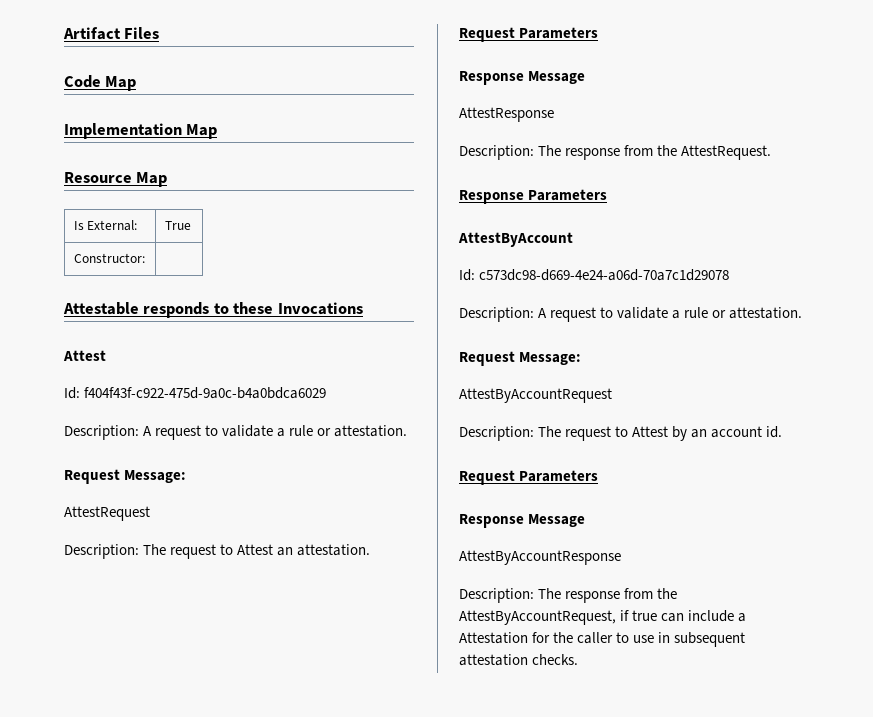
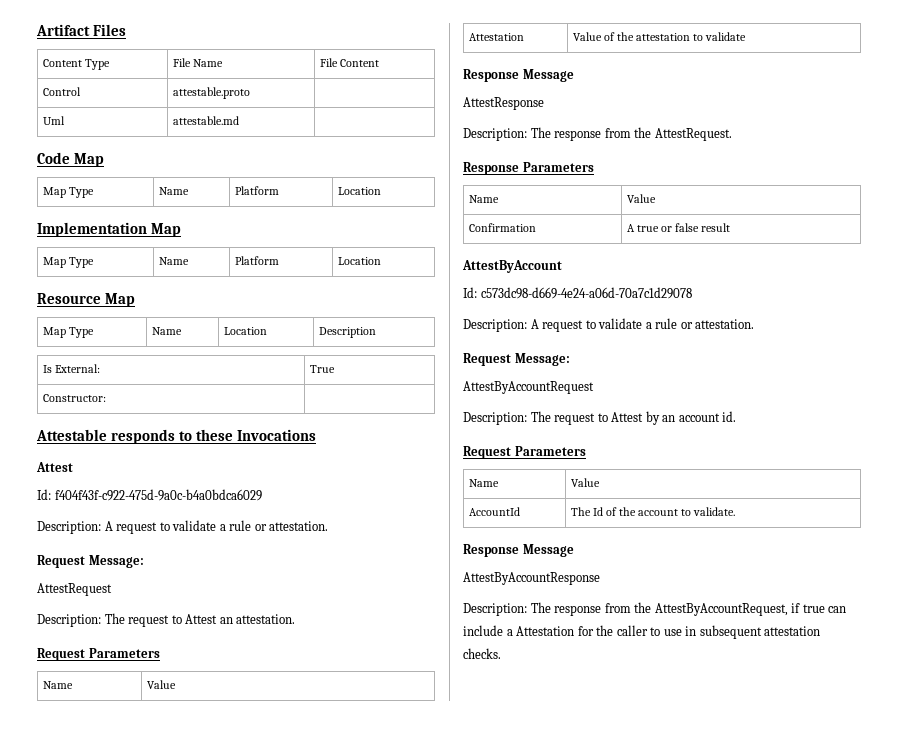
+ Content Type | File Name | File Content
+ Control | attestable.proto |
+ Uml | attestable.md |
  Code Map
+ Map Type | Name | Platform | Location
  Implementation Map
+ Map Type | Name | Platform | Location
  Resource Map
+ Map Type | Name | Location | Description
  Description: The request to Attest an attestation.
  Request Parameters
+ Name | Value
+ Attestation | Value of the attestation to validate
  Response Parameters
+ Name | Value
+ Confirmation | A true or false result
  Description: The request to Attest by an account id.
  Request Parameters
+ Name | Value
+ AccountId | The Id of the account to validate.

